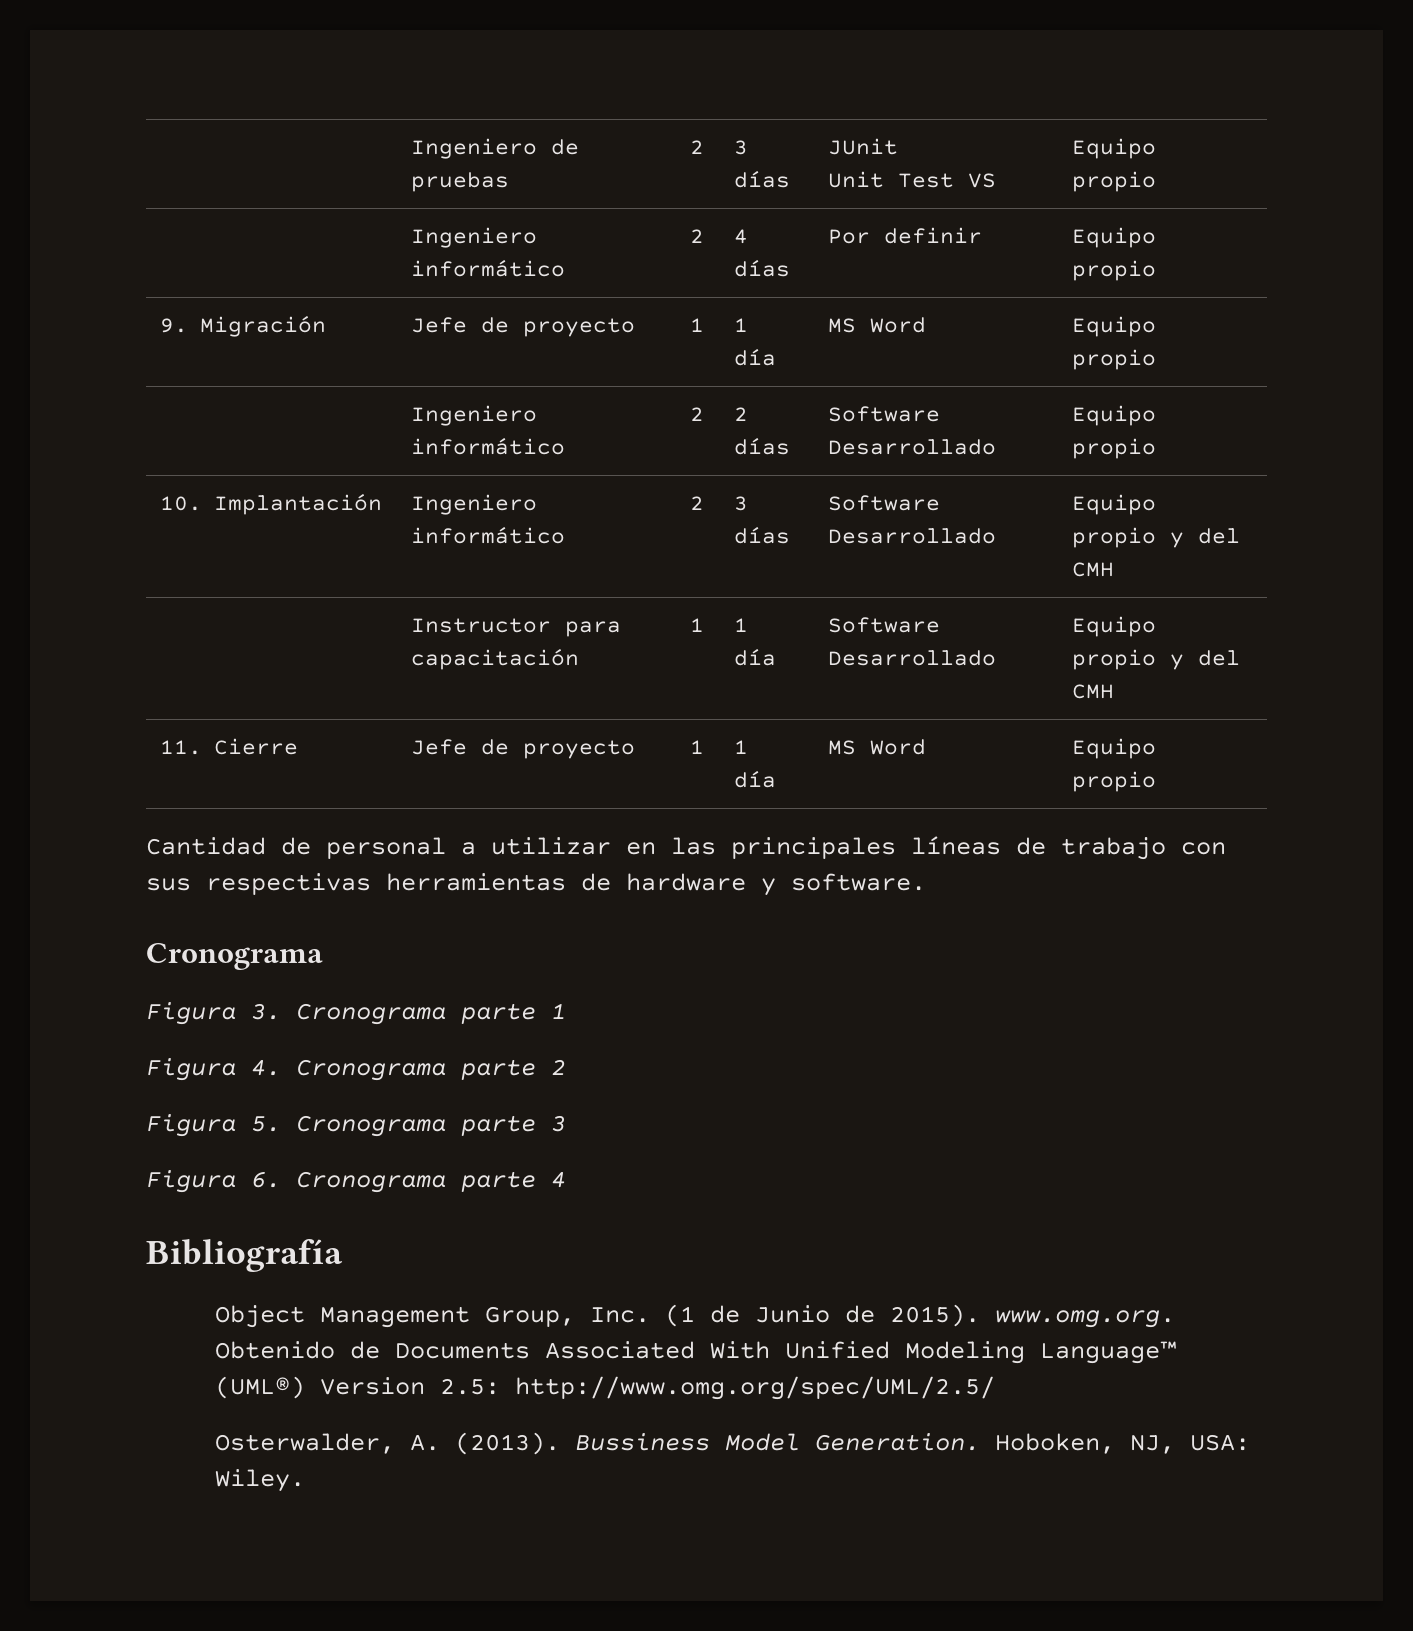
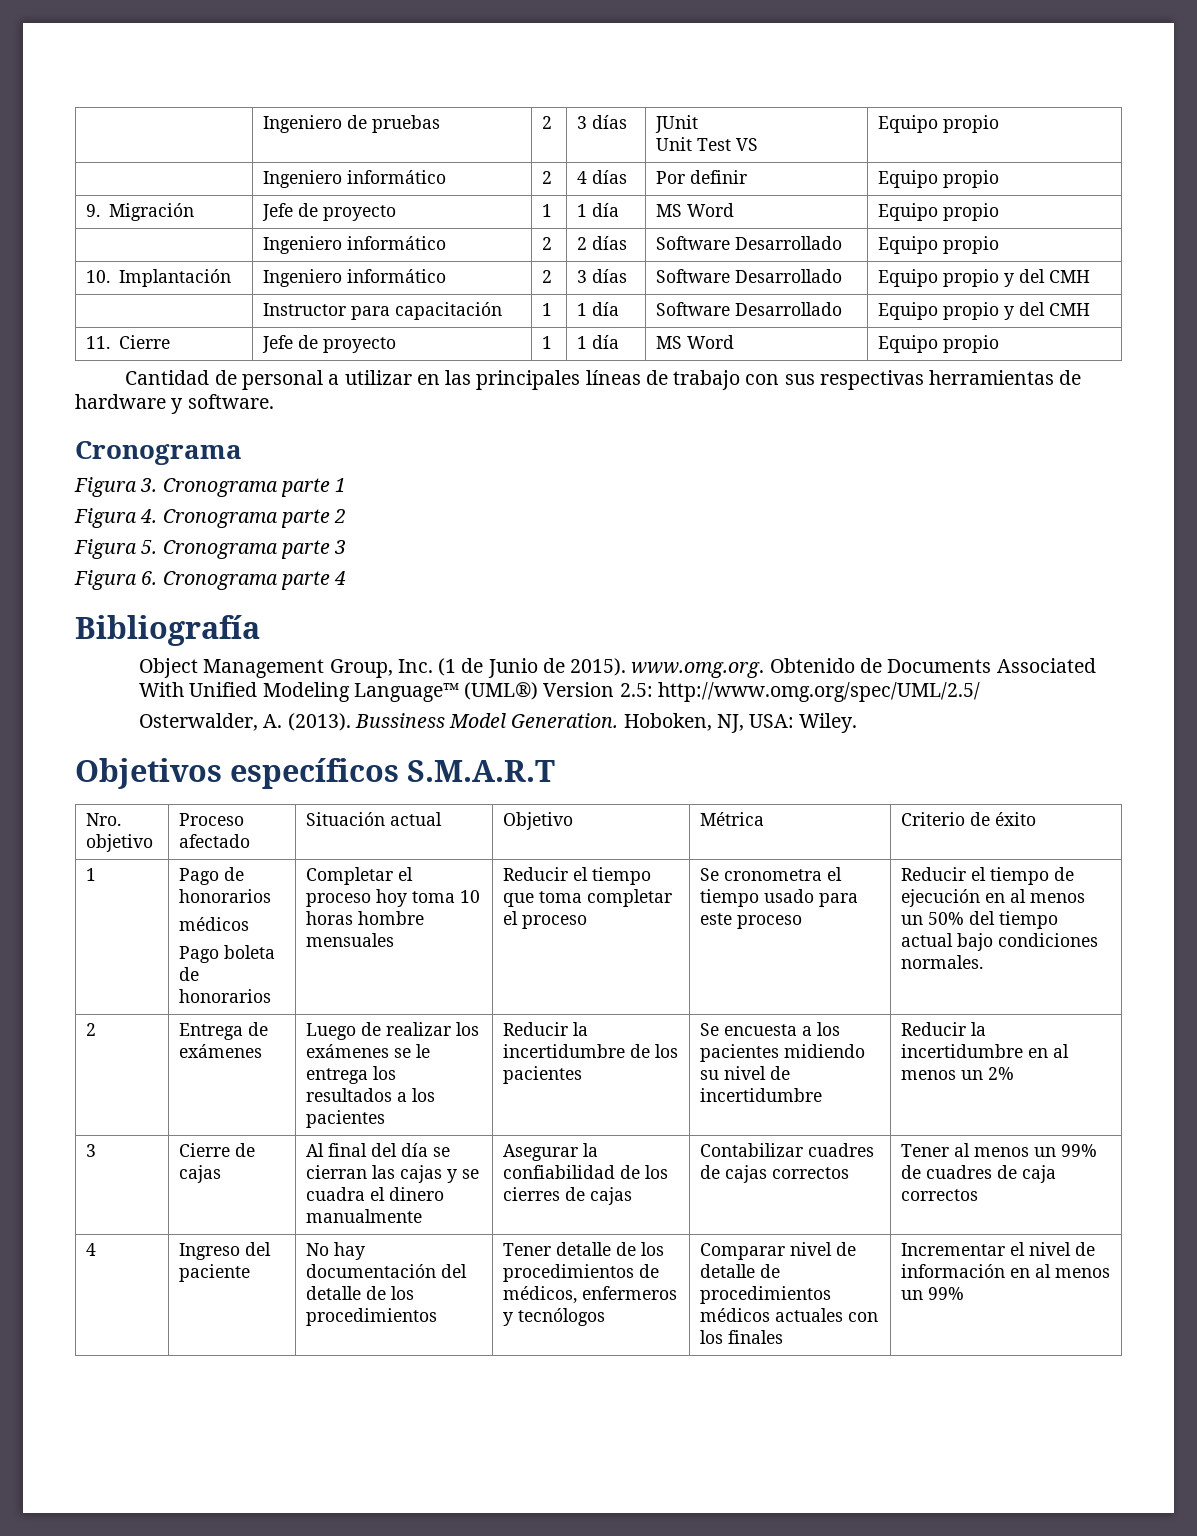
+ Objetivos específicos S.M.A.R.T
+ Nro. objetivo | Proceso afectado | Situación actual | Objetivo | Métrica | Criterio de éxito
+ 1 | Pago de honorarios
+ médicos
+ Pago boleta de honorarios | Completar el proceso hoy toma 10 horas hombre mensuales | Reducir el tiempo que toma completar el proceso | Se cronometra el tiempo usado para este proceso | Reducir el tiempo de ejecución en al menos un 50% del tiempo actual bajo condiciones normales.
+ 2 | Entrega de exámenes | Luego de realizar los exámenes se le entrega los resultados a los pacientes | Reducir la incertidumbre de los pacientes | Se encuesta a los pacientes midiendo su nivel de incertidumbre | Reducir la incertidumbre en al menos un 2%
+ 3 | Cierre de cajas | Al final del día se cierran las cajas y se cuadra el dinero manualmente | Asegurar la confiabilidad de los cierres de cajas | Contabilizar cuadres de cajas correctos | Tener al menos un 99% de cuadres de caja correctos
+ 4 | Ingreso del paciente | No hay documentación del detalle de los procedimientos | Tener detalle de los procedimientos de médicos, enfermeros y tecnólogos | Comparar nivel de detalle de procedimientos médicos actuales con los finales | Incrementar el nivel de información en al menos un 99%

